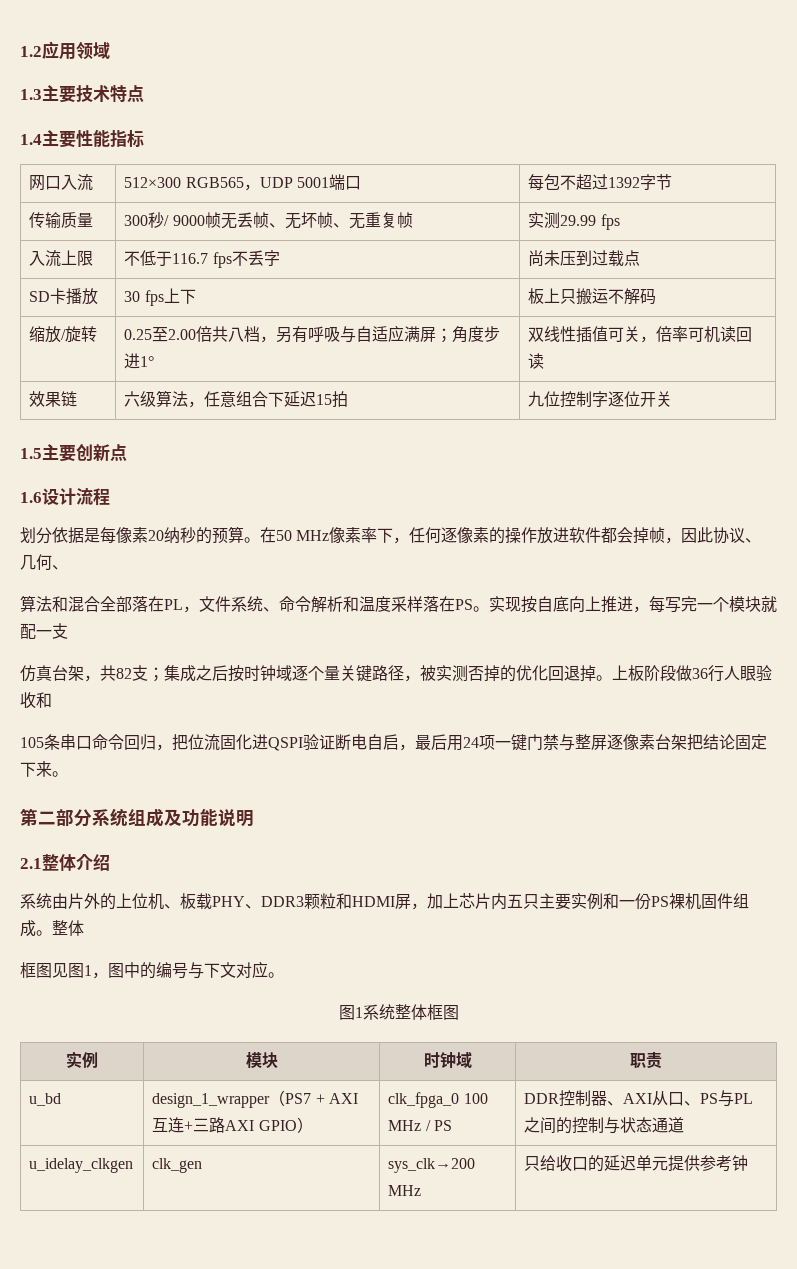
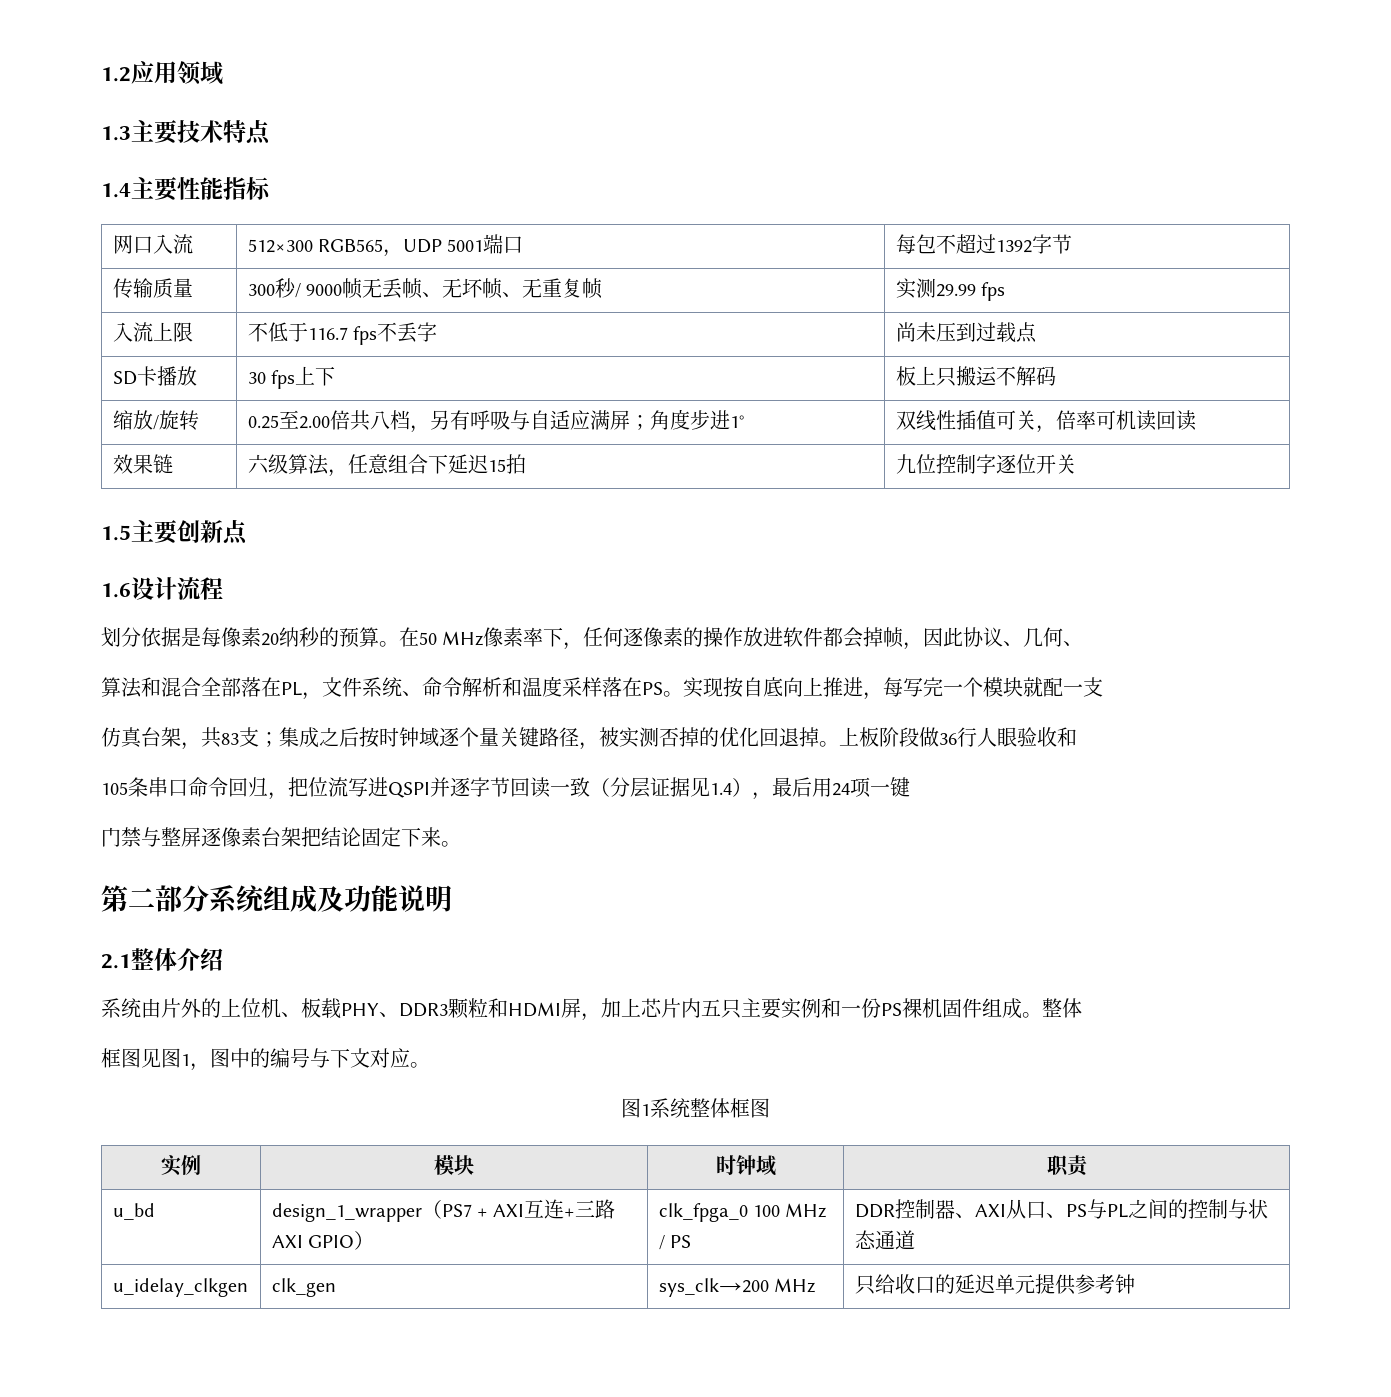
- 仿真台架，共82支；集成之后按时钟域逐个量关键路径，被实测否掉的优化回退掉。
+ 仿真台架，共83支；集成之后按时钟域逐个量关键路径，被实测否掉的优化回退掉。
- 105条串口命令回归，把位流固化进QSPI验证断电自启，最后用24项一键门禁与整屏逐像素台架把结论固定下来。
+ 105条串口命令回归，把位流写进QSPI并逐字节回读一致（分层证据见1.4），最后用24项一键
+ 门禁与整屏逐像素台架把结论固定下来。

